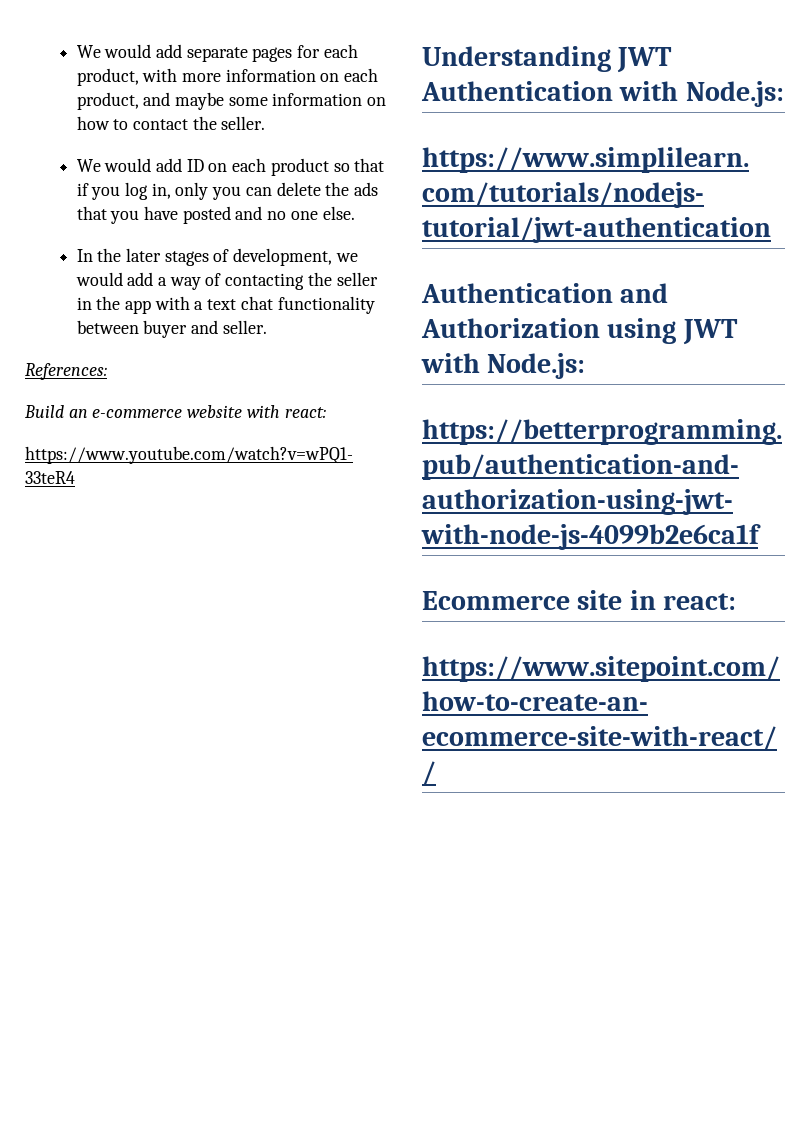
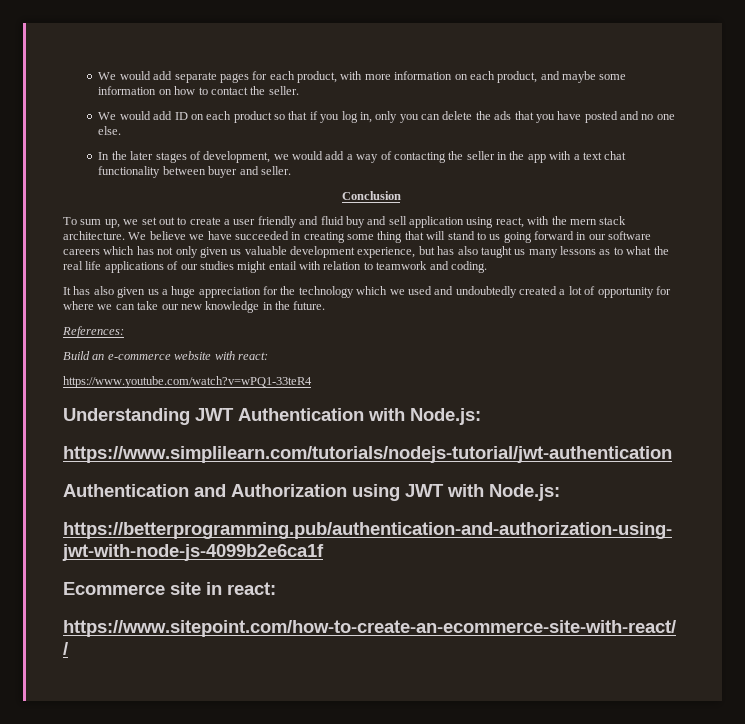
+ Conclusion
+ To sum up, we set out to create a user friendly and fluid buy and sell application using react, with the mern stack architecture. We believe we have succeeded in creating some thing that will stand to us going forward in our software careers which has not only given us valuable development experience, but has also taught us many lessons as to what the real life applications of our studies might entail with relation to teamwork and coding.
+ It has also given us a huge appreciation for the technology which we used and undoubtedly created a lot of opportunity for where we can take our new knowledge in the future.

